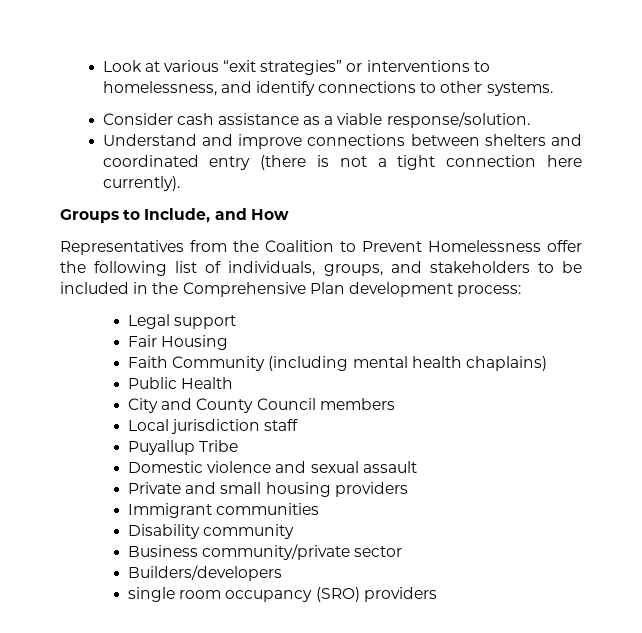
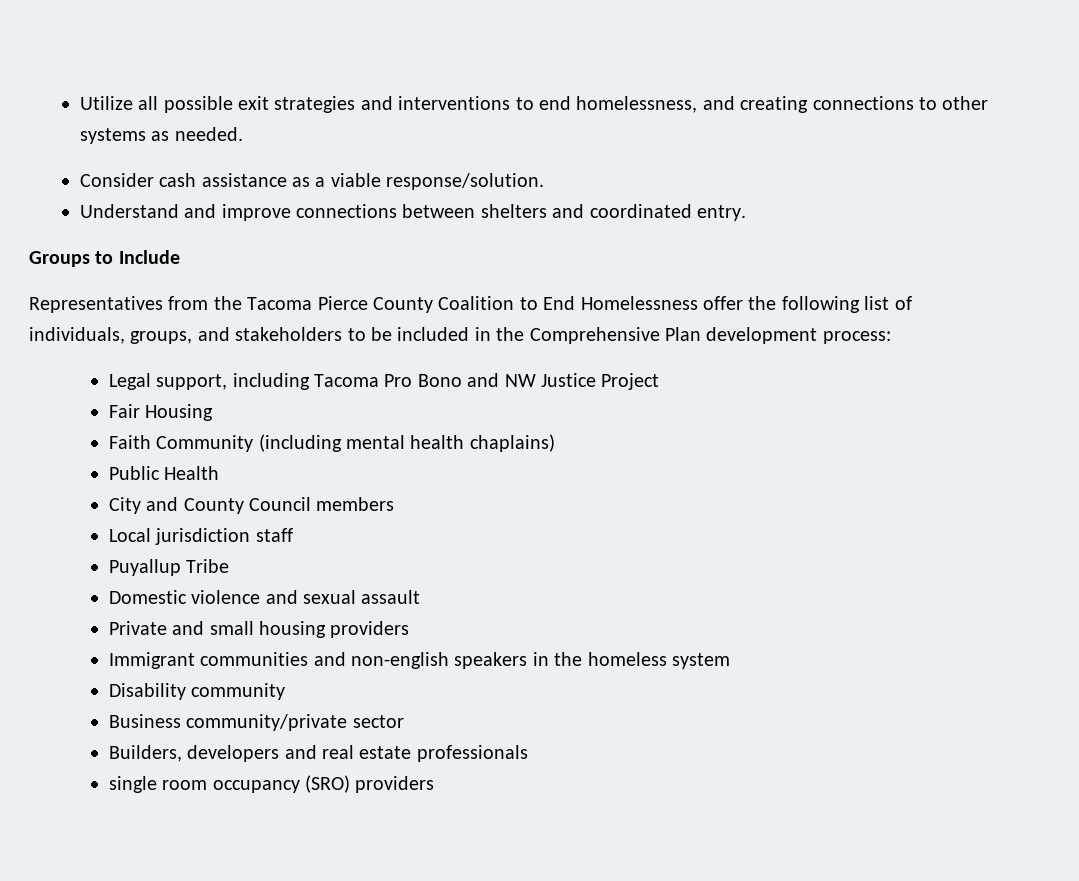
- Look at various “exit strategies” or interventions to homelessness, and identify connections to other systems.
+ Utilize all possible exit strategies and interventions to end homelessness, and creating connections to other systems as needed.
- Understand and improve connections between shelters and coordinated entry (there is not a tight connection here currently).
+ Understand and improve connections between shelters and coordinated entry.
- Groups to Include, and How
+ Groups to Include
- Representatives from the Coalition to Prevent Homelessness offer the following list of individuals, groups, and stakeholders to be included in the Comprehensive Plan development process:
+ Representatives from the Tacoma Pierce County Coalition to End Homelessness offer the following list of individuals, groups, and stakeholders to be included in the Comprehensive Plan development process:
- Legal support
+ Legal support, including Tacoma Pro Bono and NW Justice Project
- Immigrant communities
+ Immigrant communities and non-english speakers in the homeless system
- Builders/developers
+ Builders, developers and real estate professionals

